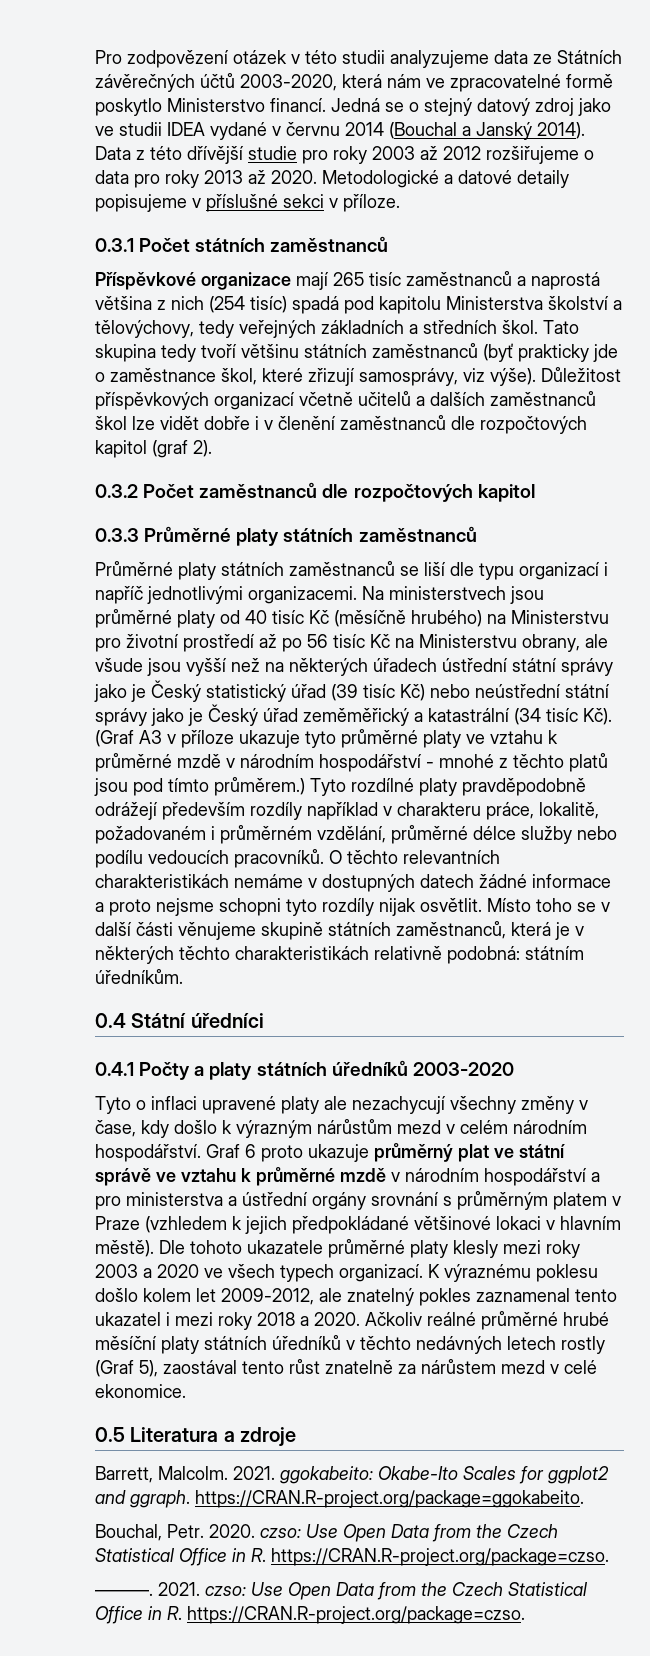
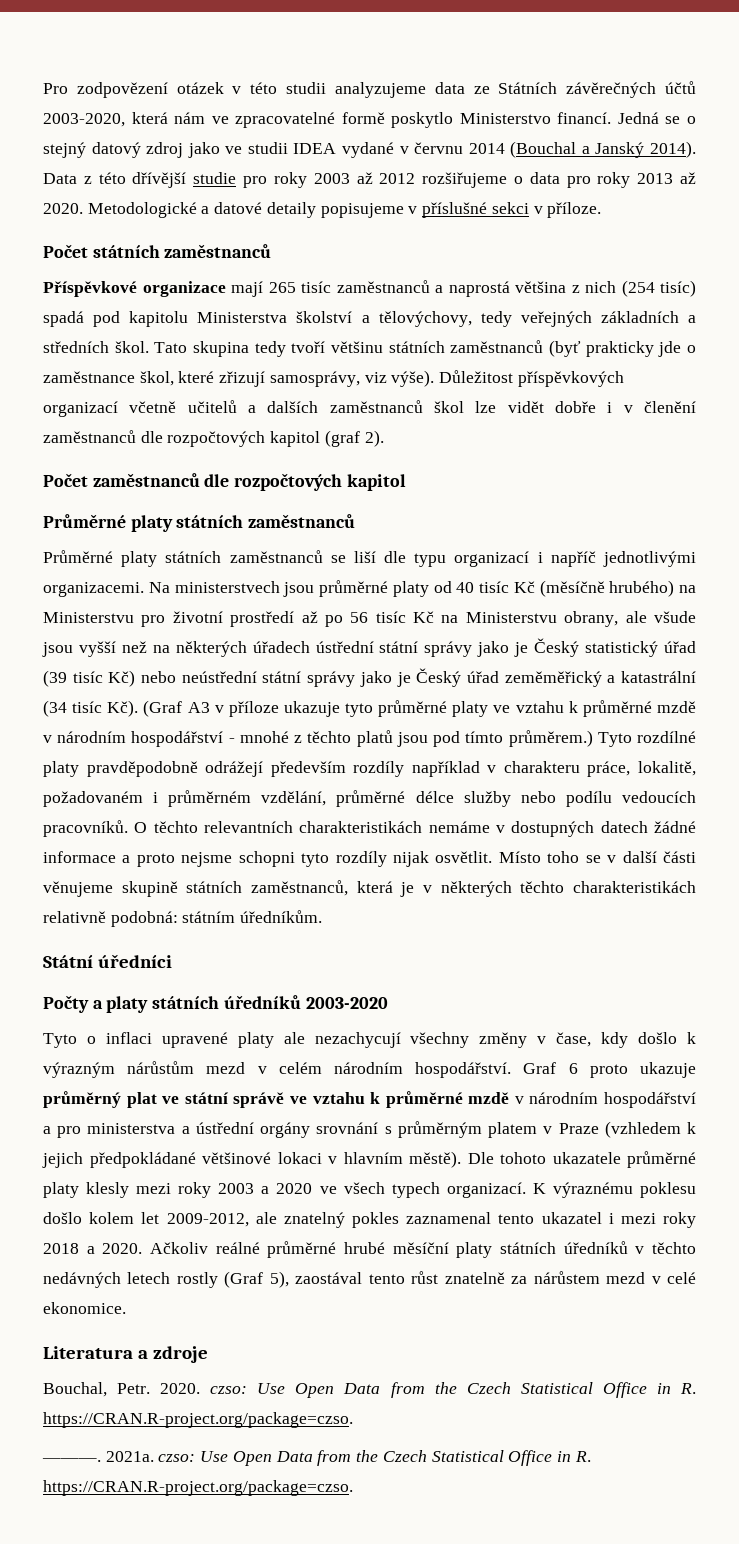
- 0.3.1 Počet státních zaměstnanců
+ Počet státních zaměstnanců
- 0.3.2 Počet zaměstnanců dle rozpočtových kapitol
- 0.3.3 Průměrné platy státních zaměstnanců
+ Počet zaměstnanců dle rozpočtových kapitol
+ Průměrné platy státních zaměstnanců
- 0.4 Státní úředníci
+ Státní úředníci
- 0.4.1 Počty a platy státních úředníků 2003-2020
+ Počty a platy státních úředníků 2003-2020
- 0.5 Literatura a zdroje
+ Literatura a zdroje
- Barrett, Malcolm. 2021. ggokabeito: Okabe-Ito Scales for ggplot2 and ggraph. https://CRAN.R-project.org/package=ggokabeito.
- 2021. czso: Use Open Data from the Czech Statistical Office in R. https://CRAN.R-project.org/package=czso.
+ 2021a. czso: Use Open Data from the Czech Statistical Office in R. https://CRAN.R-project.org/package=czso.

